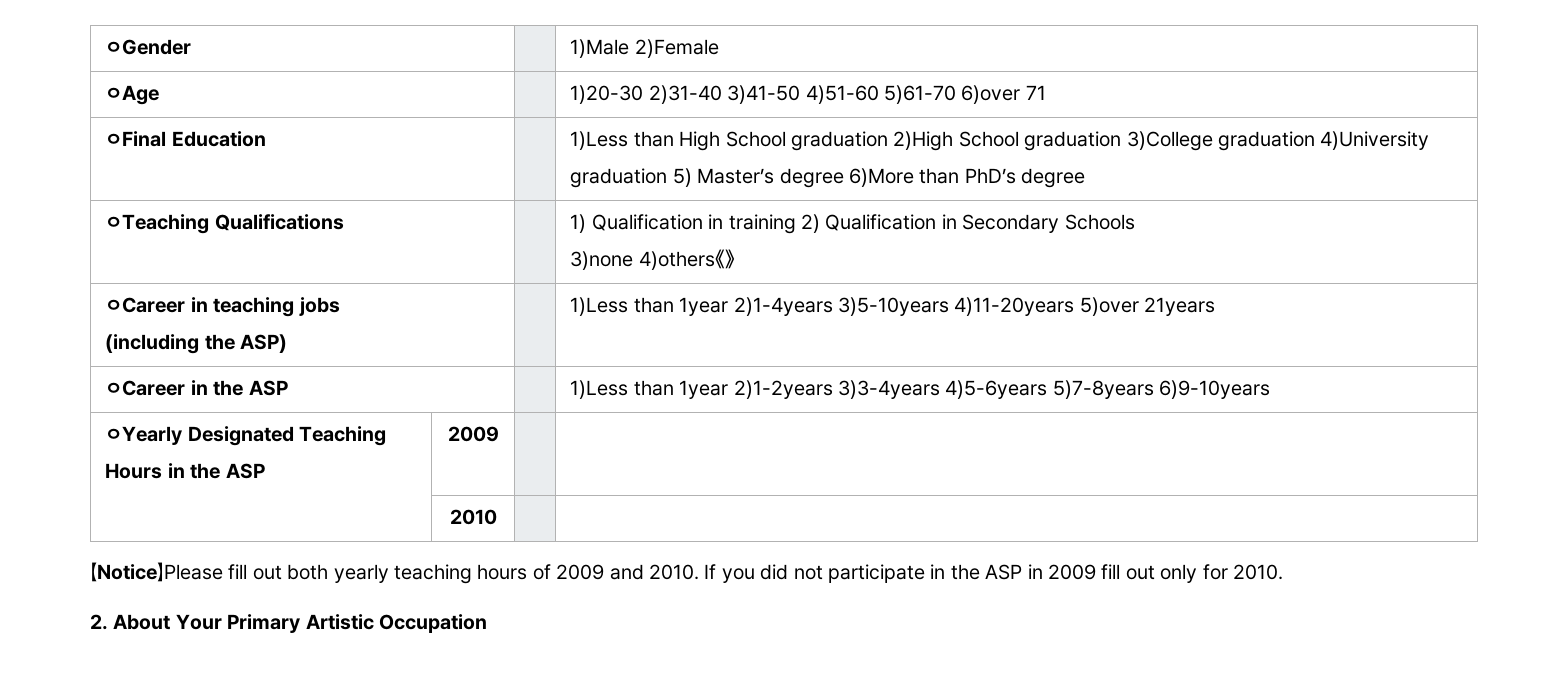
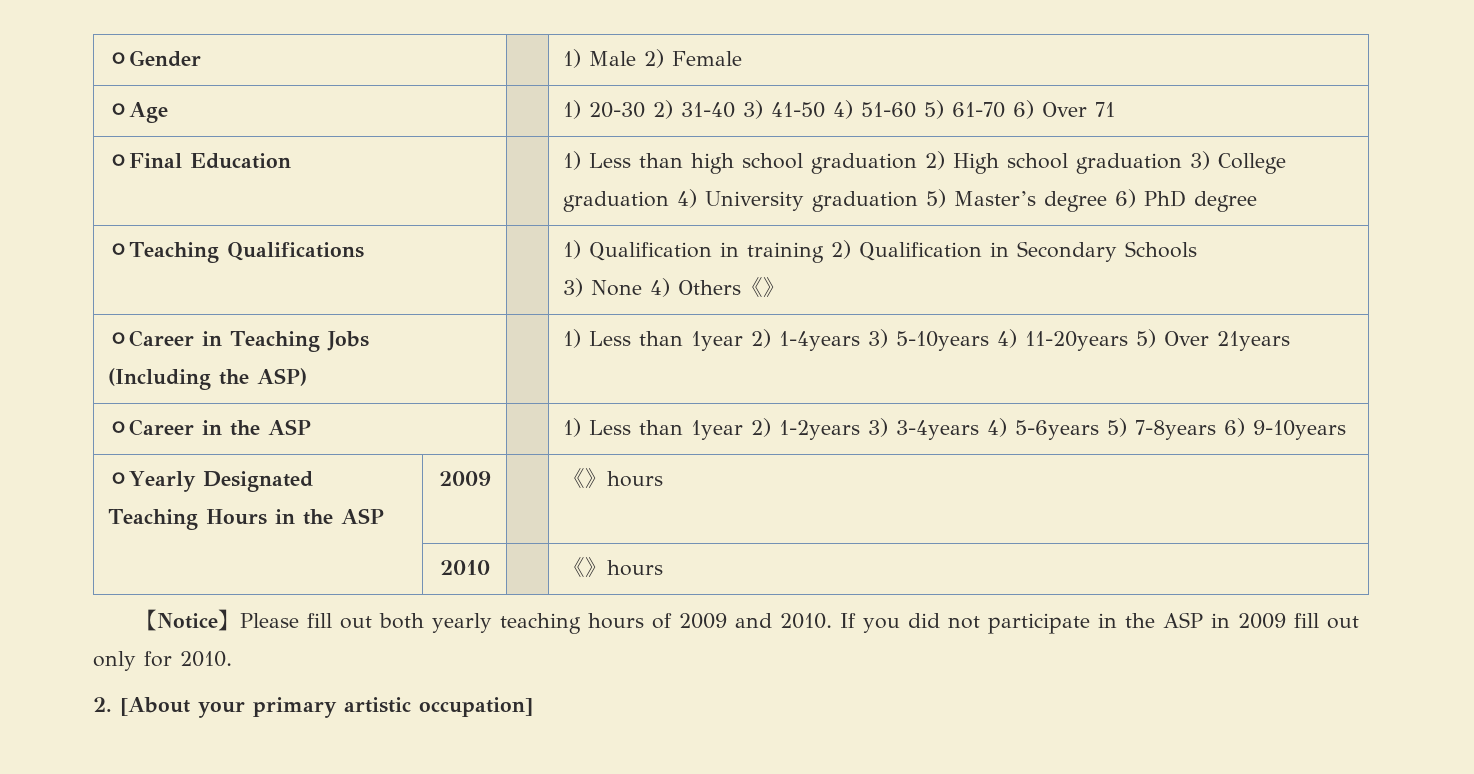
- ㅇGender | | 1)Male 2)Female
- ㅇAge | | 1)20-30 2)31-40 3)41-50 4)51-60 5)61-70 6)over 71
- ㅇFinal Education | | 1)Less than High School graduation 2)High School graduation 3)College graduation 4)University graduation 5) Master’s degree 6)More than PhD’s degree
+ ㅇGender | | 1) Male 2) Female
+ ㅇAge | | 1) 20-30 2) 31-40 3) 41-50 4) 51-60 5) 61-70 6) Over 71
+ ㅇFinal Education | | 1) Less than high school graduation 2) High school graduation 3) College graduation 4) University graduation 5) Master’s degree 6) PhD degree
  ㅇTeaching Qualifications | | 1) Qualification in training 2) Qualification in Secondary Schools
- 3)none 4)others《》
+ 3) None 4) Others《》
- ㅇCareer in teaching jobs
- (including the ASP) | | 1)Less than 1year 2)1-4years 3)5-10years 4)11-20years 5)over 21years
+ ㅇCareer in Teaching Jobs
+ (Including the ASP) | | 1) Less than 1year 2) 1-4years 3) 5-10years 4) 11-20years 5) Over 21years
- ㅇCareer in the ASP | | 1)Less than 1year 2)1-2years 3)3-4years 4)5-6years 5)7-8years 6)9-10years
+ ㅇCareer in the ASP | | 1) Less than 1year 2) 1-2years 3) 3-4years 4) 5-6years 5) 7-8years 6) 9-10years
- ㅇYearly Designated Teaching Hours in the ASP | 2009 | |
+ ㅇYearly Designated Teaching Hours in the ASP | 2009 | | 《》hours
- | 2010 | |
+ | 2010 | | 《》hours
- 2. About Your Primary Artistic Occupation
+ 2. [About your primary artistic occupation]

